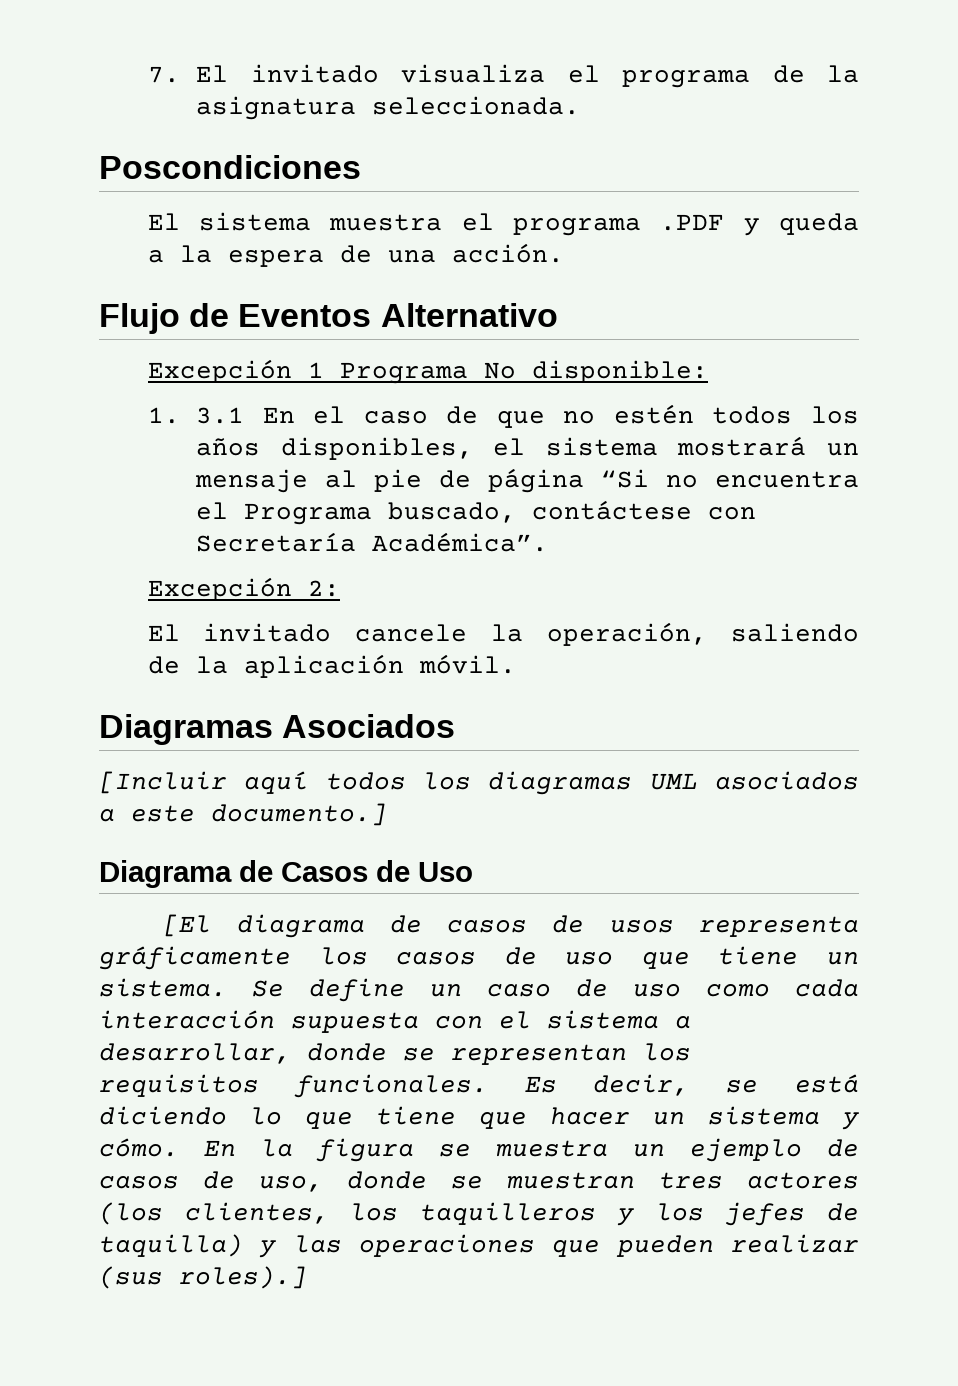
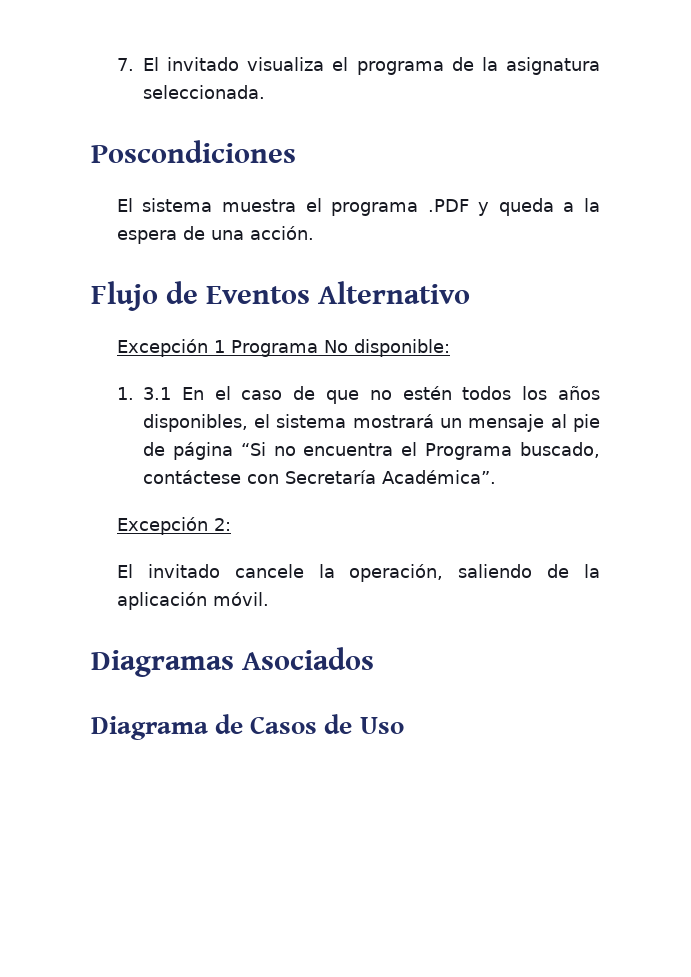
- [Incluir aquí todos los diagramas UML asociados a este documento.]
- [El diagrama de casos de usos representa gráficamente los casos de uso que tiene un sistema. Se define un caso de uso como cada interacción supuesta con el sistema a desarrollar, donde se representan los requisitos funcionales. Es decir, se está diciendo lo que tiene que hacer un sistema y cómo. En la figura se muestra un ejemplo de casos de uso, donde se muestran tres actores (los clientes, los taquilleros y los jefes de taquilla) y las operaciones que pueden realizar (sus roles).]

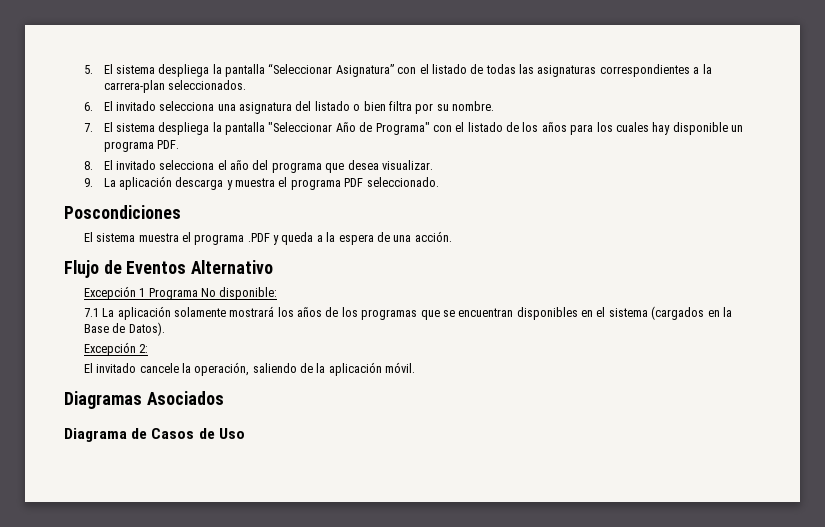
- 7. El invitado visualiza el programa de la asignatura seleccionada.
+ 5. El sistema despliega la pantalla “Seleccionar Asignatura” con el listado de todas las asignaturas correspondientes a la carrera-plan seleccionados.
+ 6. El invitado selecciona una asignatura del listado o bien filtra por su nombre.
+ 7. El sistema despliega la pantalla "Seleccionar Año de Programa" con el listado de los años para los cuales hay disponible un programa PDF.
+ 8. El invitado selecciona el año del programa que desea visualizar.
+ 9. La aplicación descarga y muestra el programa PDF seleccionado.
- 1. 3.1 En el caso de que no estén todos los años disponibles, el sistema mostrará un mensaje al pie de página “Si no encuentra el Programa buscado, contáctese con Secretaría Académica”.
+ 7.1 La aplicación solamente mostrará los años de los programas que se encuentran disponibles en el sistema (cargados en la Base de Datos).

